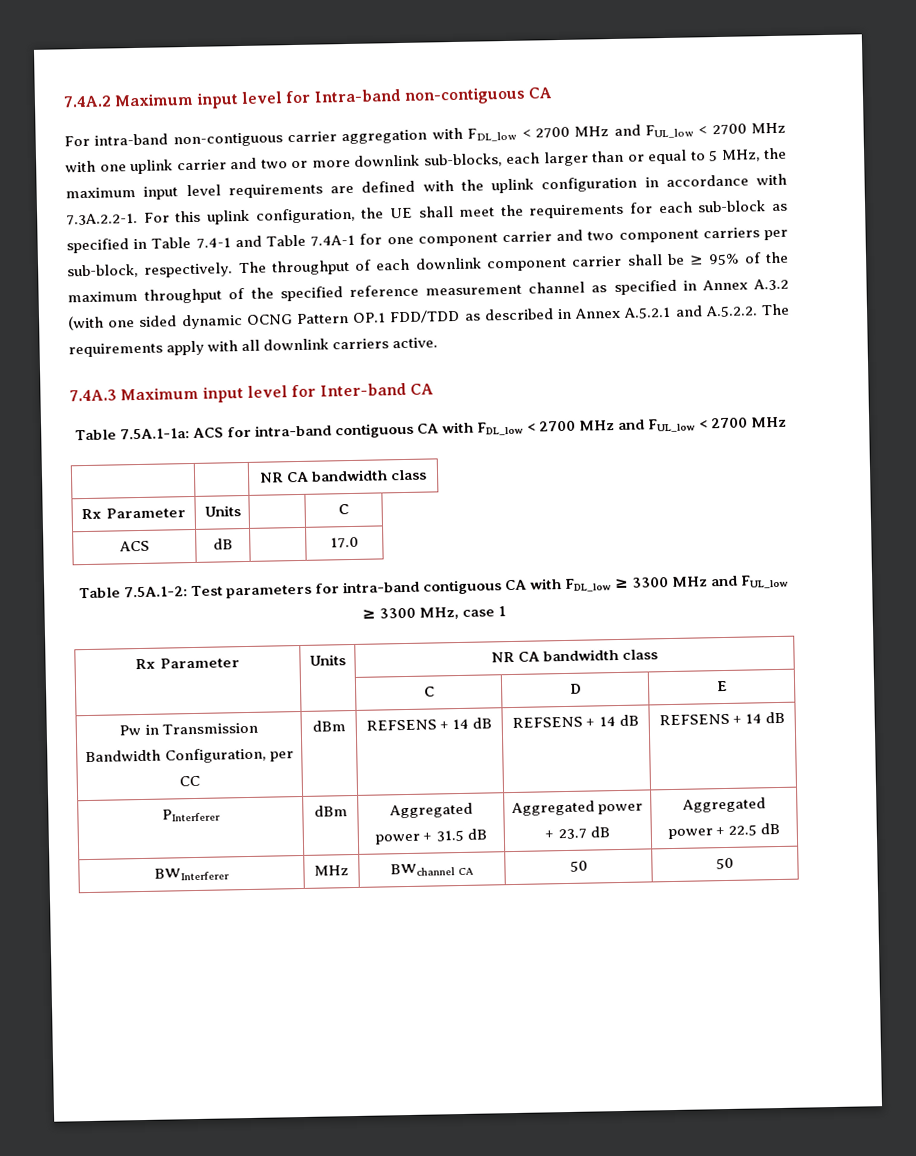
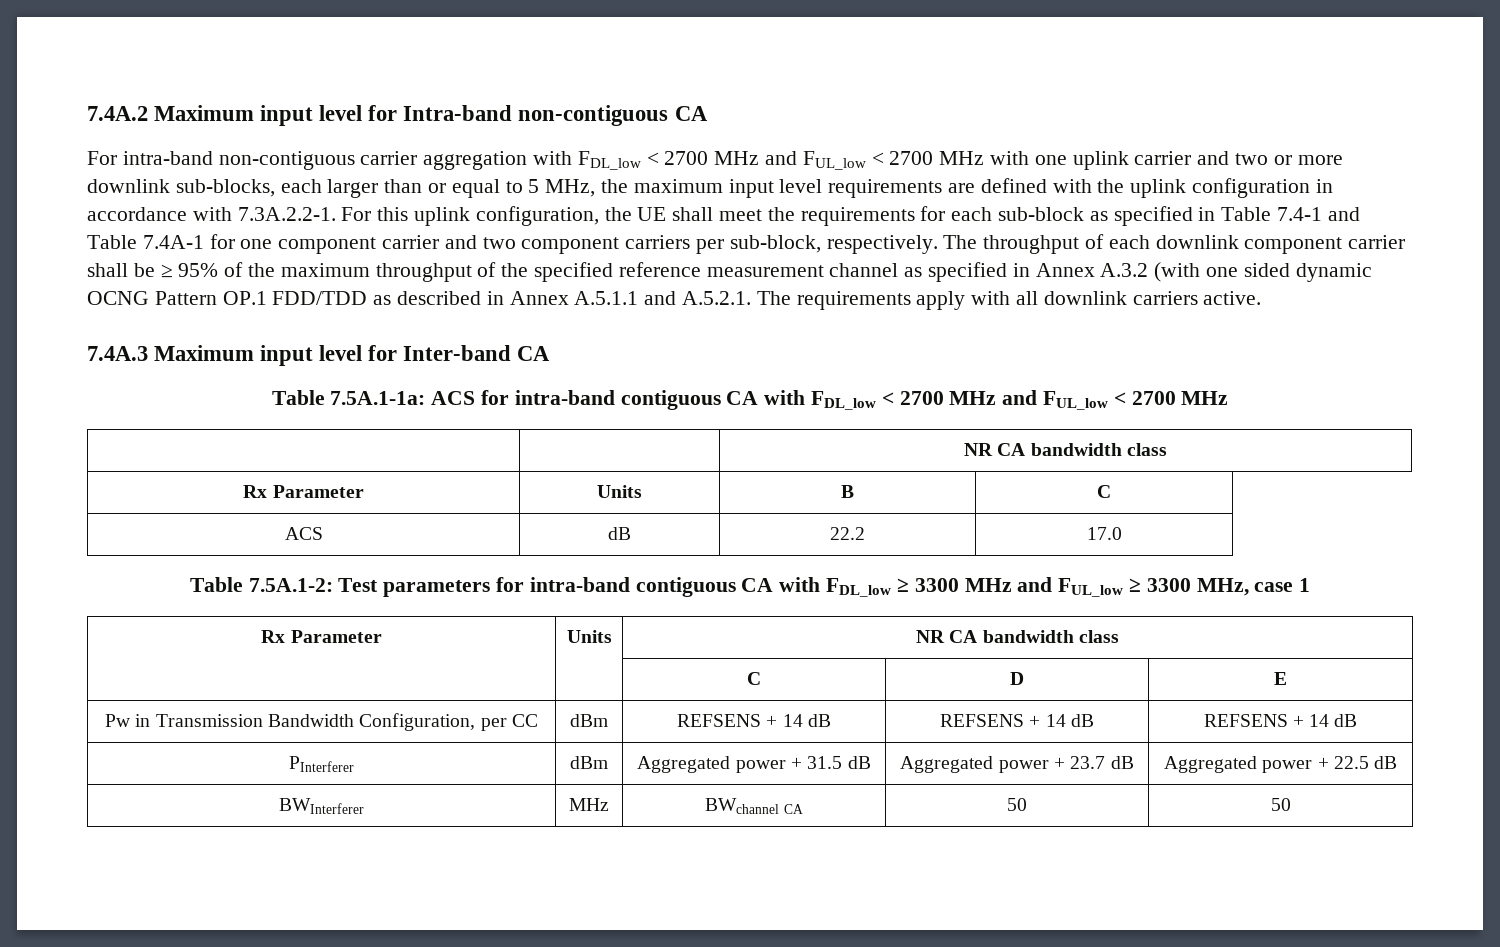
- The throughput of each downlink component carrier shall be ≥ 95% of the maximum throughput of the specified reference measurement channel as specified in Annex A.3.2 (with one sided dynamic OCNG Pattern OP.1 FDD/TDD as described in Annex A.5.2.1 and A.5.2.2. The requirements apply with all downlink carriers active.
+ The throughput of each downlink component carrier shall be ≥ 95% of the maximum throughput of the specified reference measurement channel as specified in Annex A.3.2 (with one sided dynamic OCNG Pattern OP.1 FDD/TDD as described in Annex A.5.1.1 and A.5.2.1. The requirements apply with all downlink carriers active.
- Rx Parameter | Units | | C
+ Rx Parameter | Units | B | C
- ACS | dB | | 17.0
+ ACS | dB | 22.2 | 17.0

